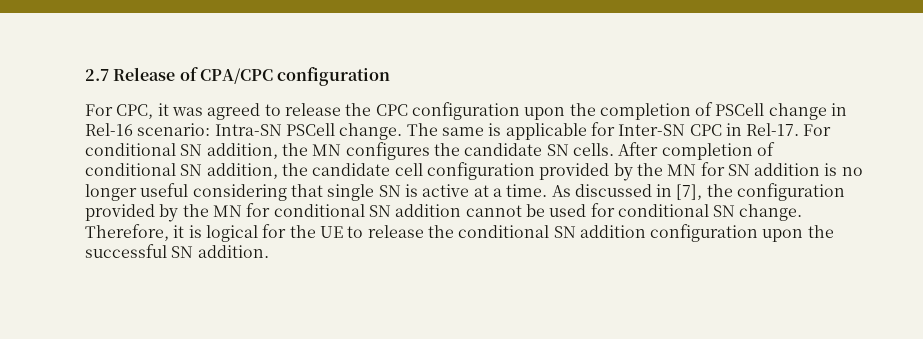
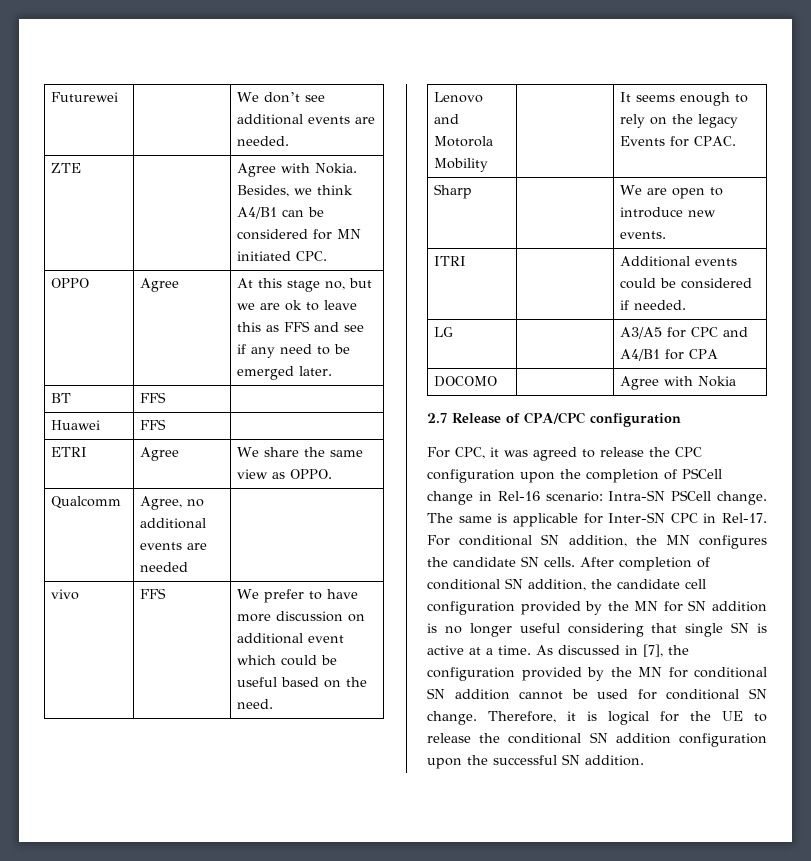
+ Futurewei | | We don’t see additional events are needed.
+ ZTE | | Agree with Nokia. Besides, we think A4/B1 can be considered for MN initiated CPC.
+ OPPO | Agree | At this stage no, but we are ok to leave this as FFS and see if any need to be emerged later.
+ BT | FFS |
+ Huawei | FFS |
+ ETRI | Agree | We share the same view as OPPO.
+ Qualcomm | Agree, no additional events are needed |
+ vivo | FFS | We prefer to have more discussion on additional event which could be useful based on the need.
+ Lenovo and Motorola Mobility | | It seems enough to rely on the legacy Events for CPAC.
+ Sharp | | We are open to introduce new events.
+ ITRI | | Additional events could be considered if needed.
+ LG | | A3/A5 for CPC and A4/B1 for CPA
+ DOCOMO | | Agree with Nokia

